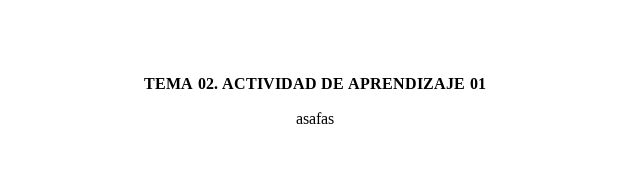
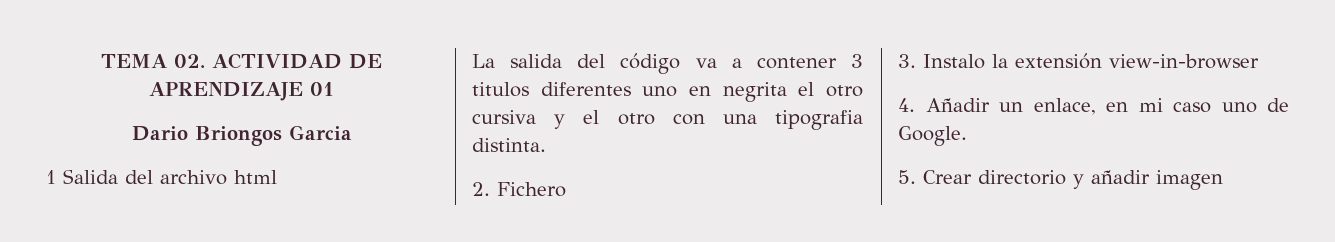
- asafas
+ Dario Briongos Garcia
+ 1 Salida del archivo html
+ La salida del código va a contener 3 titulos diferentes uno en negrita el otro cursiva y el otro con una tipografia distinta.
+ 2. Fichero
+ 3. Instalo la extensión view-in-browser
+ 4. Añadir un enlace, en mi caso uno de Google.
+ 5. Crear directorio y añadir imagen

